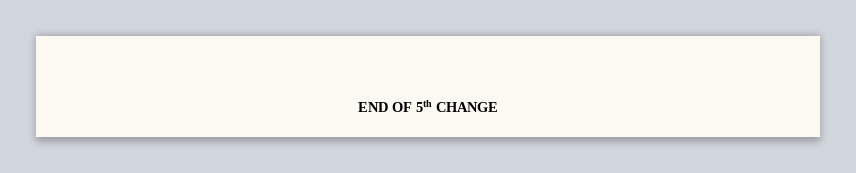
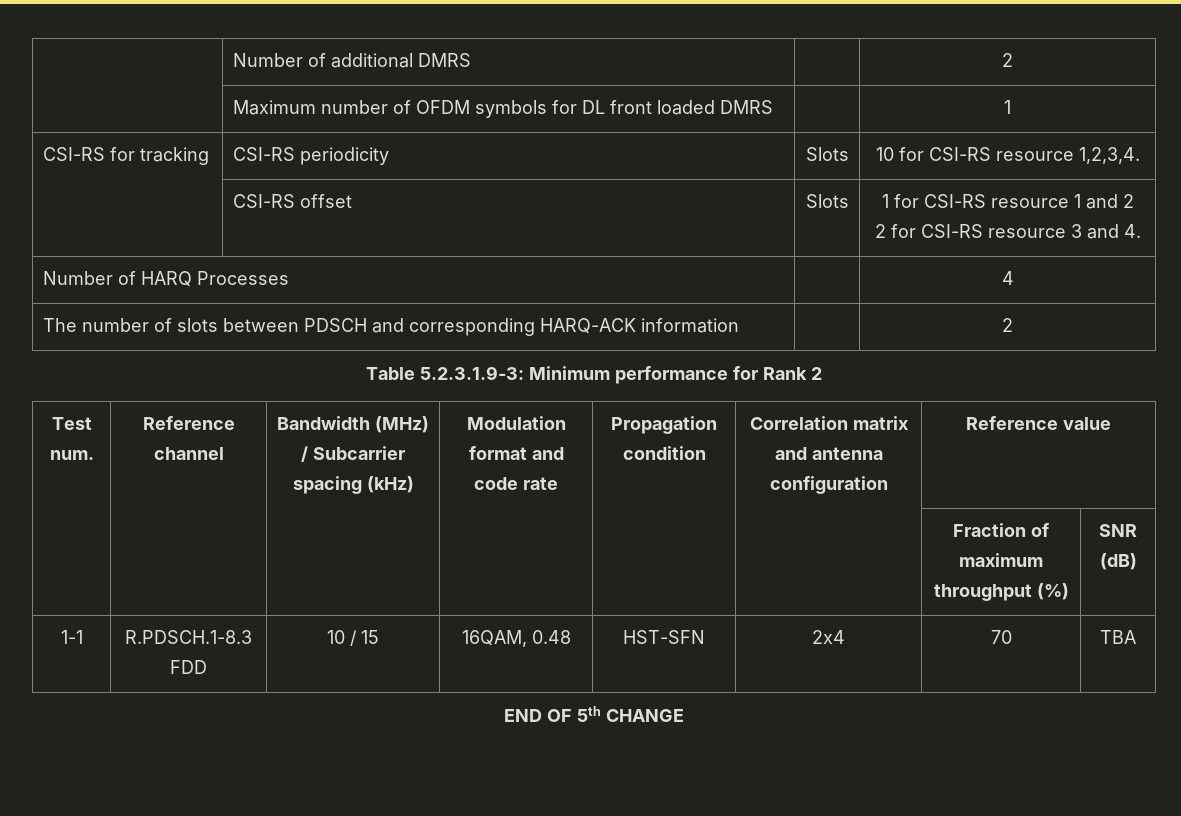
+ | Number of additional DMRS | | 2
+ | Maximum number of OFDM symbols for DL front loaded DMRS | | 1
+ CSI-RS for tracking | CSI-RS periodicity | Slots | 10 for CSI-RS resource 1,2,3,4.
+ | CSI-RS offset | Slots | 1 for CSI-RS resource 1 and 2
+ 2 for CSI-RS resource 3 and 4.
+ Number of HARQ Processes | | 4
+ The number of slots between PDSCH and corresponding HARQ-ACK information | | 2
+ Table 5.2.3.1.9-3: Minimum performance for Rank 2
+ Test num. | Reference channel | Bandwidth (MHz) / Subcarrier spacing (kHz) | Modulation format and code rate | Propagation condition | Correlation matrix and antenna configuration | Reference value
+ | | | | | | Fraction of maximum throughput (%) | SNR (dB)
+ 1-1 | R.PDSCH.1-8.3 FDD | 10 / 15 | 16QAM, 0.48 | HST-SFN | 2x4 | 70 | TBA

